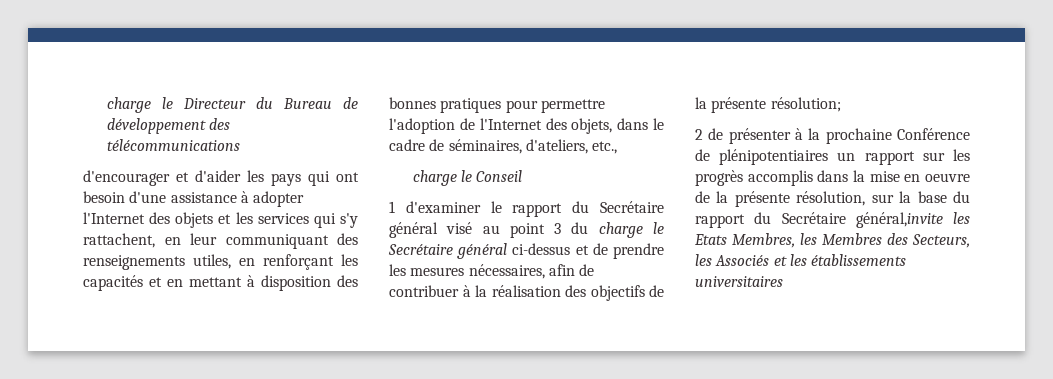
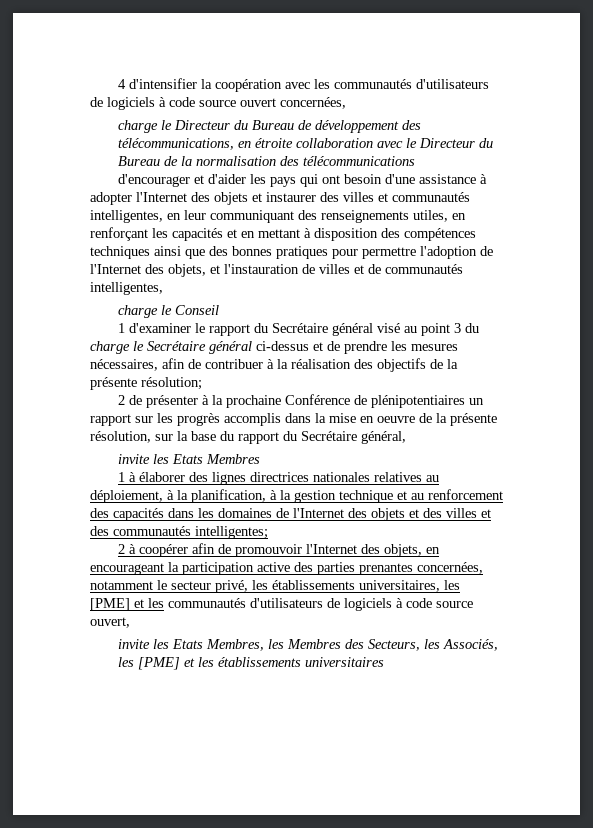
+ 4 d'intensifier la coopération avec les communautés d'utilisateurs de logiciels à code source ouvert concernées,
- charge le Directeur du Bureau de développement des télécommunications
+ charge le Directeur du Bureau de développement des télécommunications, en étroite collaboration avec le Directeur du Bureau de la normalisation des télécommunications
- d'encourager et d'aider les pays qui ont besoin d'une assistance à adopter l'Internet des objets et les services qui s'y rattachent, en leur communiquant des renseignements utiles, en renforçant les capacités et en mettant à disposition des bonnes pratiques pour permettre l'adoption de l'Internet des objets, dans le cadre de séminaires, d'ateliers, etc.,
+ d'encourager et d'aider les pays qui ont besoin d'une assistance à adopter l'Internet des objets et instaurer des villes et communautés intelligentes, en leur communiquant des renseignements utiles, en renforçant les capacités et en mettant à disposition des compétences techniques ainsi que des bonnes pratiques pour permettre l'adoption de l'Internet des objets, et l'instauration de villes et de communautés intelligentes,
- 2 de présenter à la prochaine Conférence de plénipotentiaires un rapport sur les progrès accomplis dans la mise en oeuvre de la présente résolution, sur la base du rapport du Secrétaire général,invite les Etats Membres, les Membres des Secteurs, les Associés et les établissements universitaires
+ 2 de présenter à la prochaine Conférence de plénipotentiaires un rapport sur les progrès accomplis dans la mise en oeuvre de la présente résolution, sur la base du rapport du Secrétaire général,
+ invite les Etats Membres
+ 1 à élaborer des lignes directrices nationales relatives au déploiement, à la planification, à la gestion technique et au renforcement des capacités dans les domaines de l'Internet des objets et des villes et des communautés intelligentes;
+ 2 à coopérer afin de promouvoir l'Internet des objets, en encourageant la participation active des parties prenantes concernées, notamment le secteur privé, les établissements universitaires, les [PME] et les communautés d'utilisateurs de logiciels à code source ouvert,
+ invite les Etats Membres, les Membres des Secteurs, les Associés, les [PME] et les établissements universitaires

